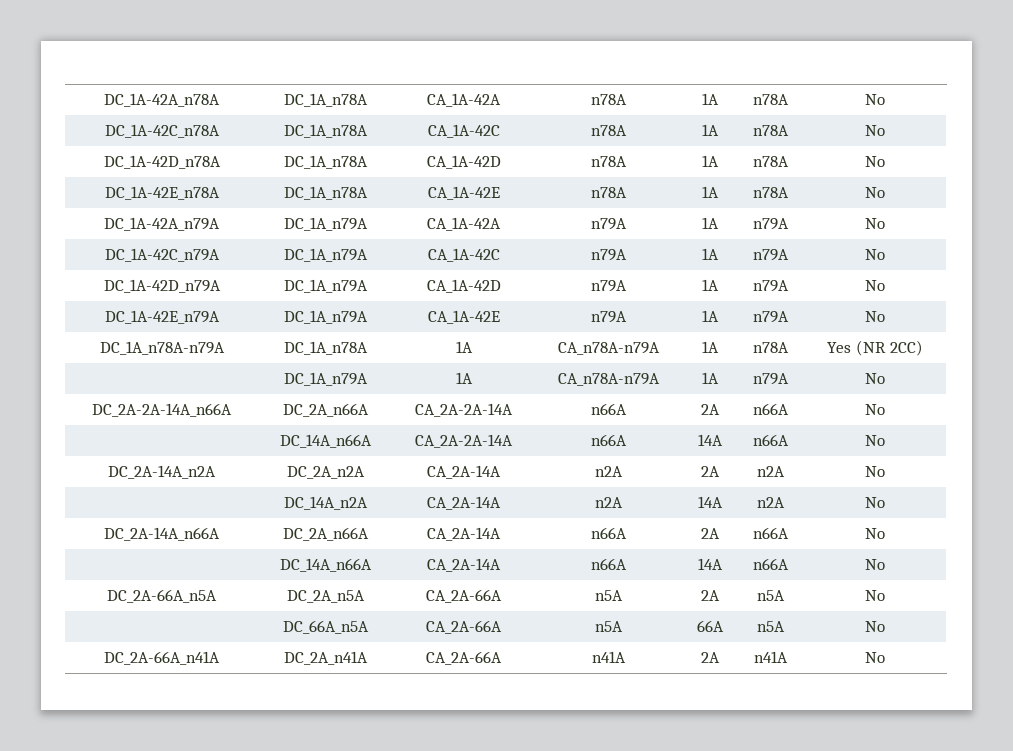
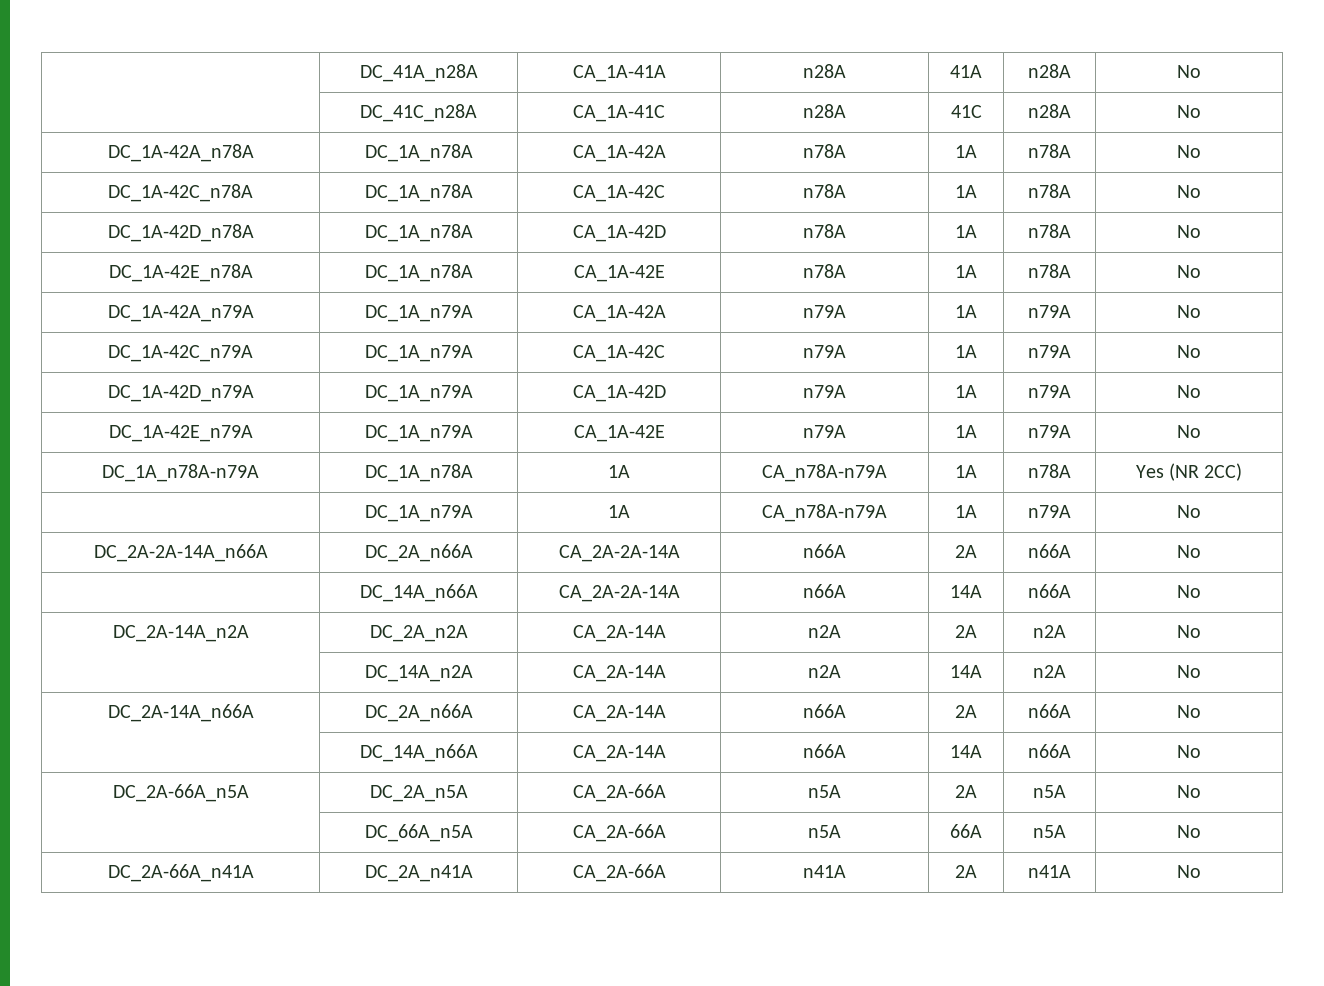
+ | DC_41A_n28A | CA_1A-41A | n28A | 41A | n28A | No
+ | DC_41C_n28A | CA_1A-41C | n28A | 41C | n28A | No

